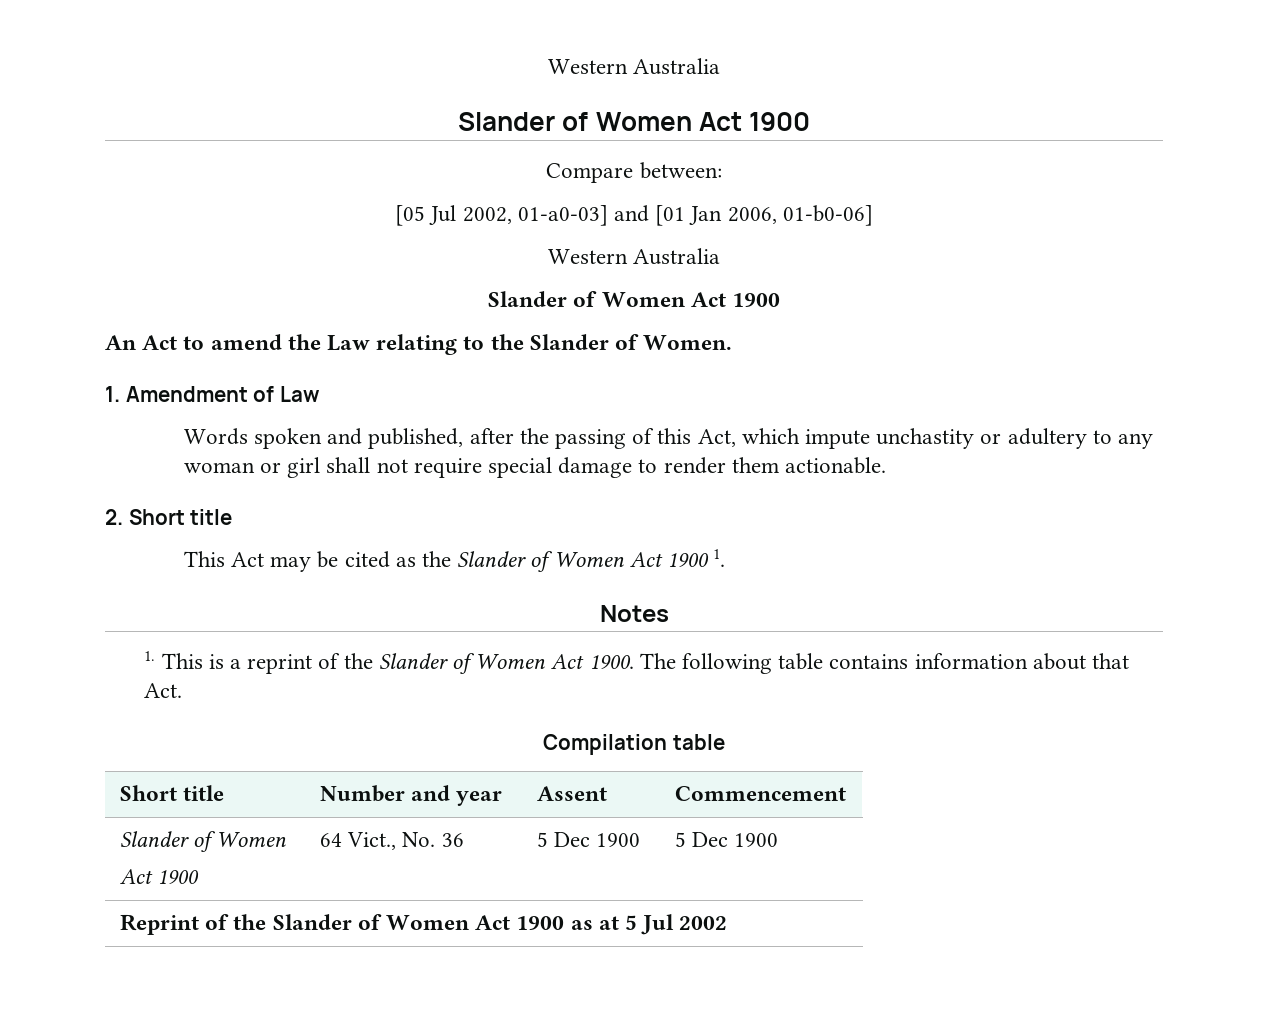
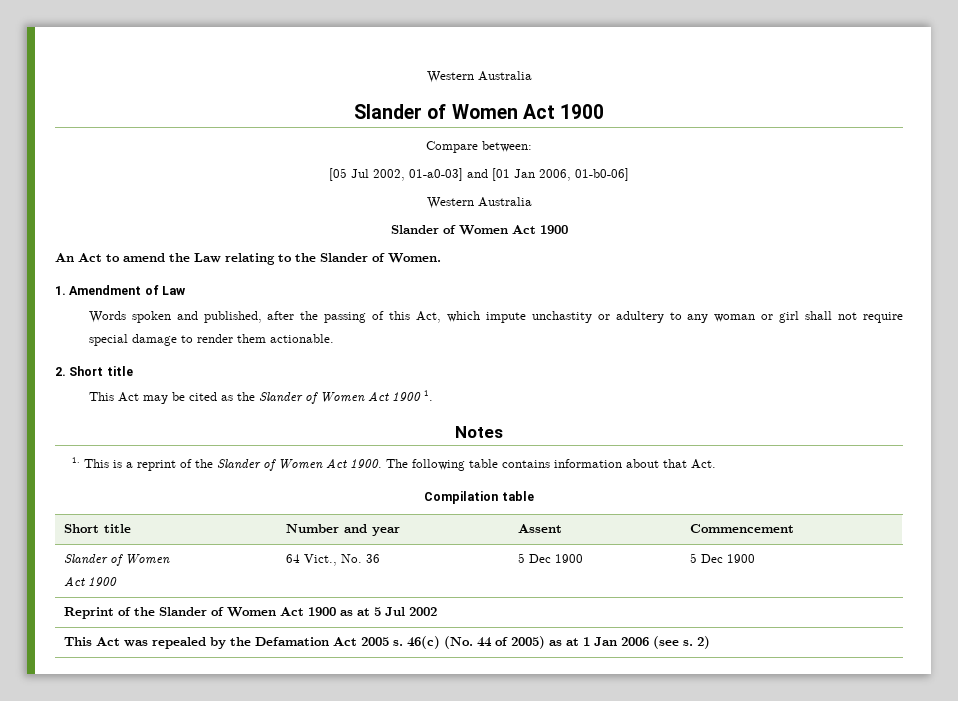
+ This Act was repealed by the Defamation Act 2005 s. 46(c) (No. 44 of 2005) as at 1 Jan 2006 (see s. 2)

